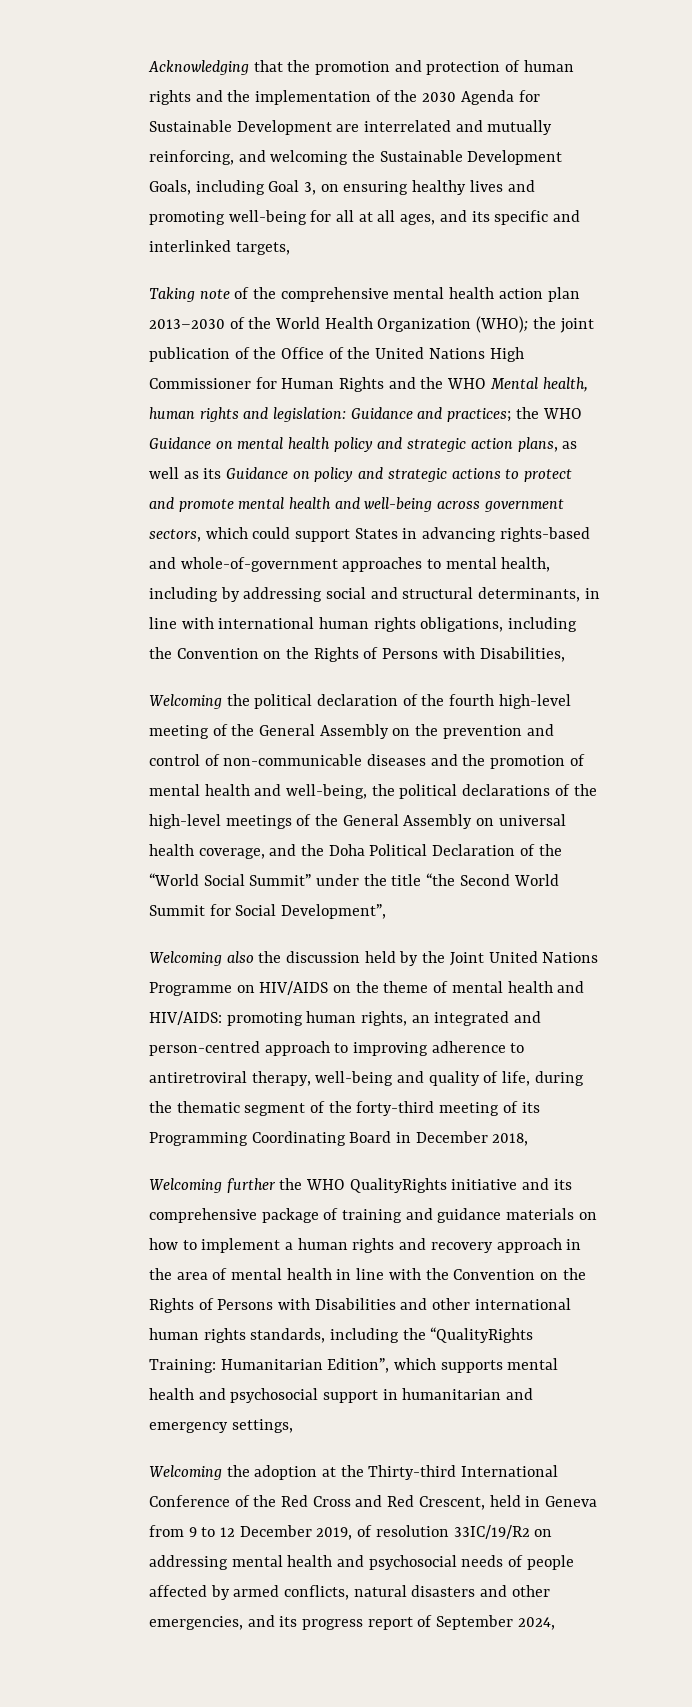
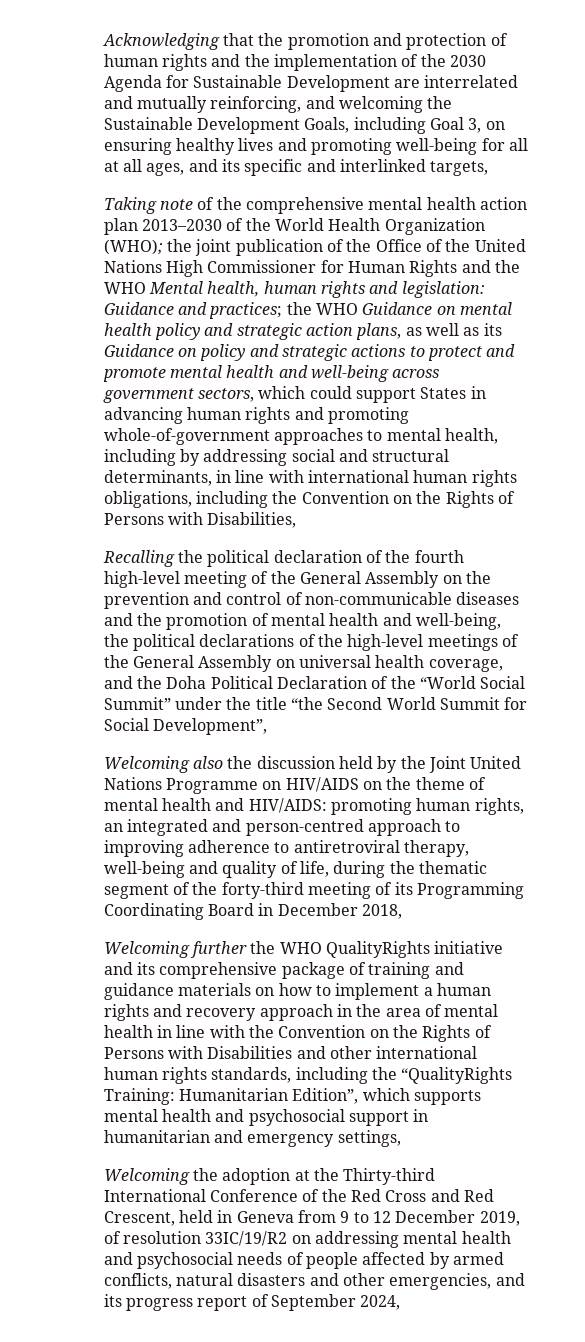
- the WHO Guidance on mental health policy and strategic action plans, as well as its Guidance on policy and strategic actions to protect and promote mental health and well-being across government sectors, which could support States in advancing rights-based and whole-of-government approaches to mental health, including by addressing social and structural determinants, in line with international human rights obligations, including the Convention on the Rights of Persons with Disabilities,
+ the WHO Guidance on mental health policy and strategic action plans, as well as its Guidance on policy and strategic actions to protect and promote mental health and well-being across government sectors, which could support States in advancing human rights and promoting whole-of-government approaches to mental health, including by addressing social and structural determinants, in line with international human rights obligations, including the Convention on the Rights of Persons with Disabilities,
- Welcoming the political declaration of the fourth high-level meeting of the General Assembly on the prevention and control of non-communicable diseases and the promotion of mental health and well-being, the political declarations of the high-level meetings of the General Assembly on universal health coverage, and the Doha Political Declaration of the “World Social Summit” under the title “the Second World Summit for Social Development”,
+ Recalling the political declaration of the fourth high-level meeting of the General Assembly on the prevention and control of non-communicable diseases and the promotion of mental health and well-being, the political declarations of the high-level meetings of the General Assembly on universal health coverage, and the Doha Political Declaration of the “World Social Summit” under the title “the Second World Summit for Social Development”,

